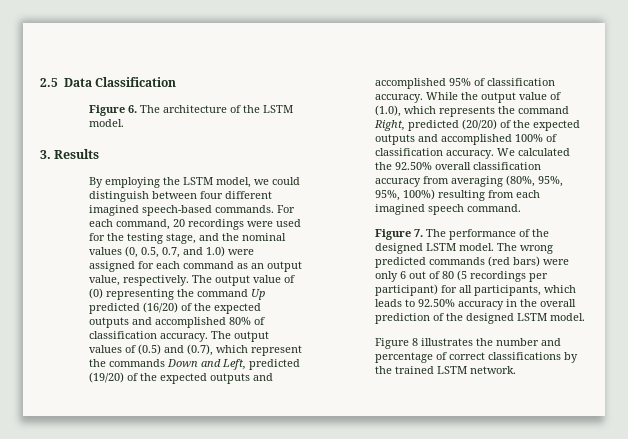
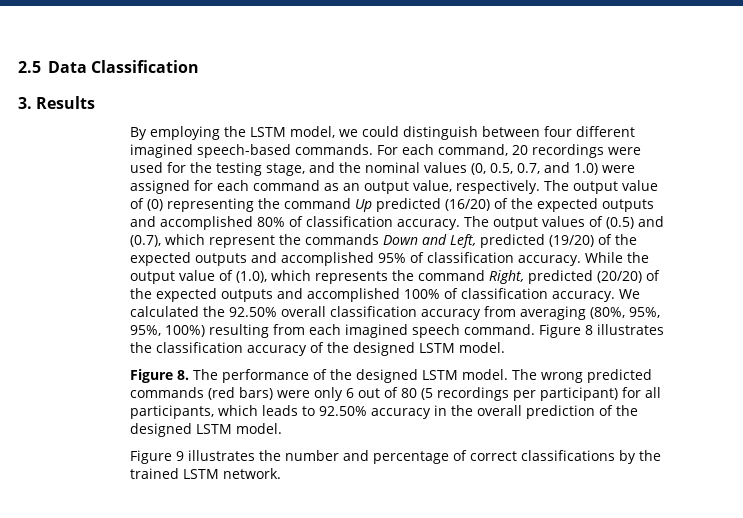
- Figure 6. The architecture of the LSTM model.
- We calculated the 92.50% overall classification accuracy from averaging (80%, 95%, 95%, 100%) resulting from each imagined speech command.
- Figure 7. The performance of the designed LSTM model.
+ We calculated the 92.50% overall classification accuracy from averaging (80%, 95%, 95%, 100%) resulting from each imagined speech command. Figure 8 illustrates the classification accuracy of the designed LSTM model.
+ Figure 8. The performance of the designed LSTM model.
- Figure 8 illustrates the number and percentage of correct classifications by the trained LSTM network.
+ Figure 9 illustrates the number and percentage of correct classifications by the trained LSTM network.

